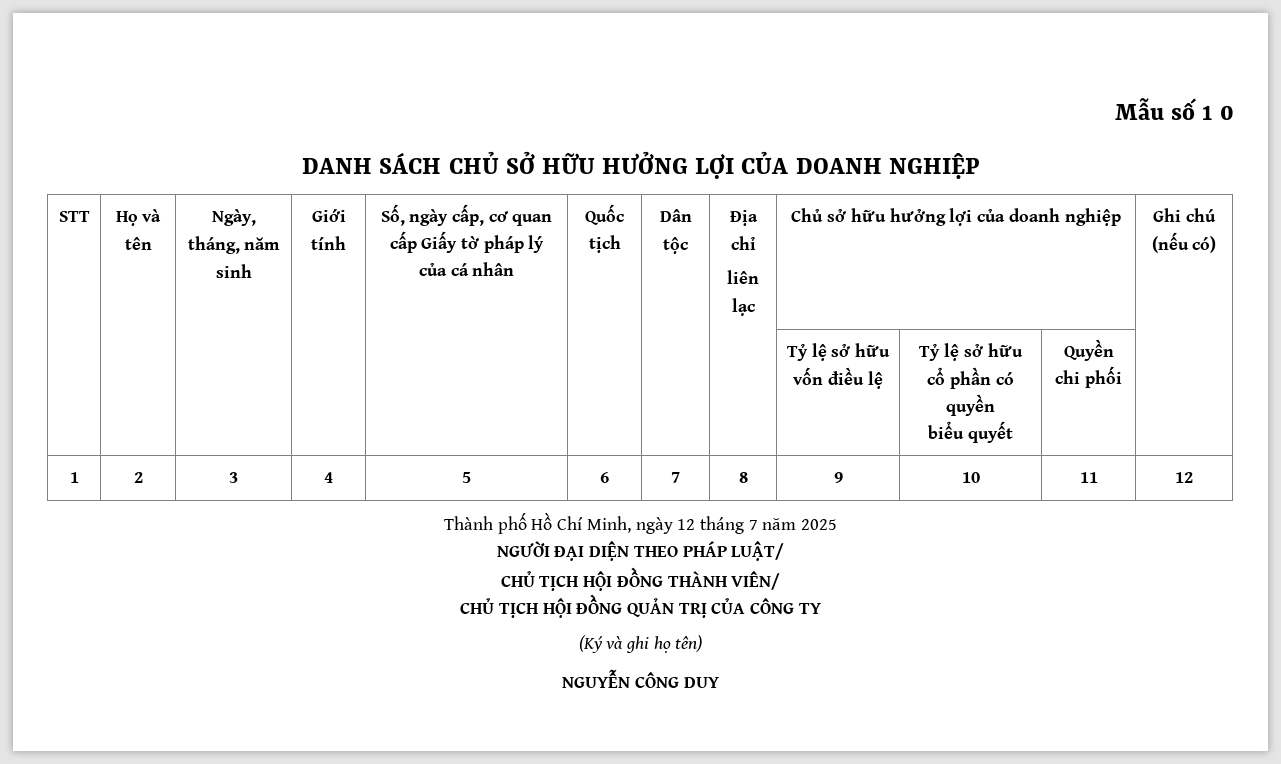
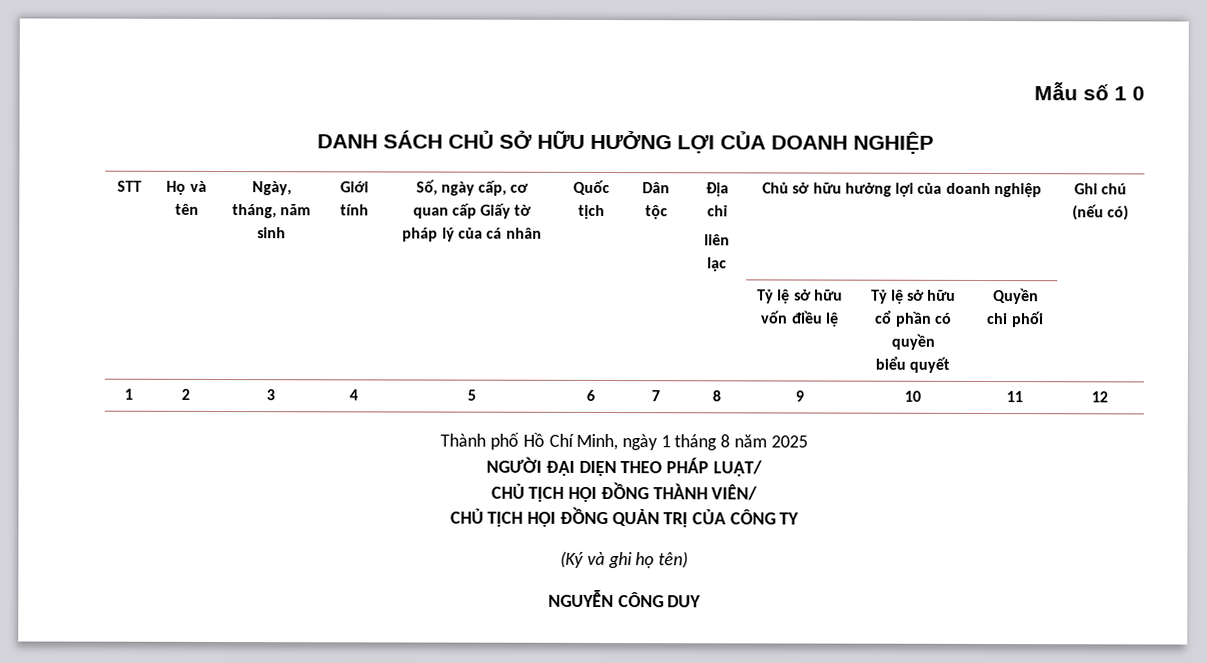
- Thành phố Hồ Chí Minh, ngày 12 tháng 7 năm 2025
+ Thành phố Hồ Chí Minh, ngày 1 tháng 8 năm 2025

